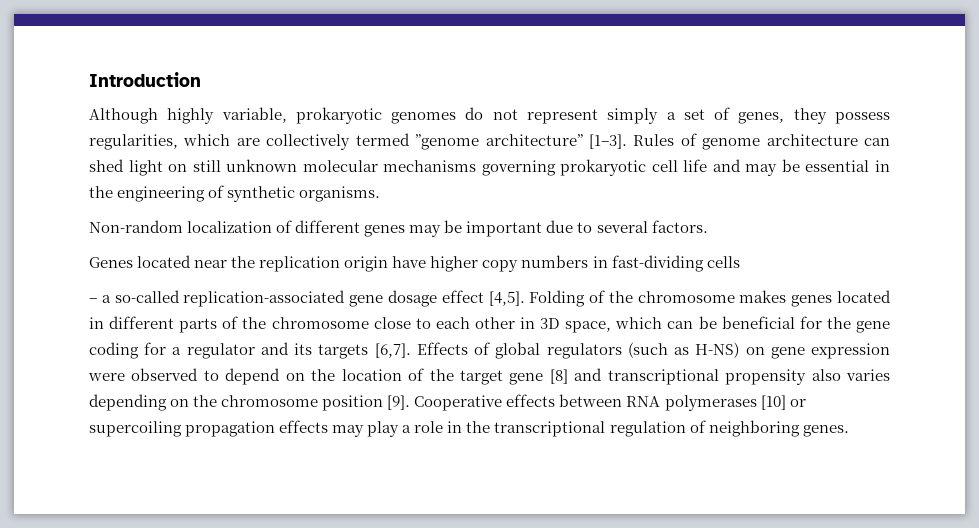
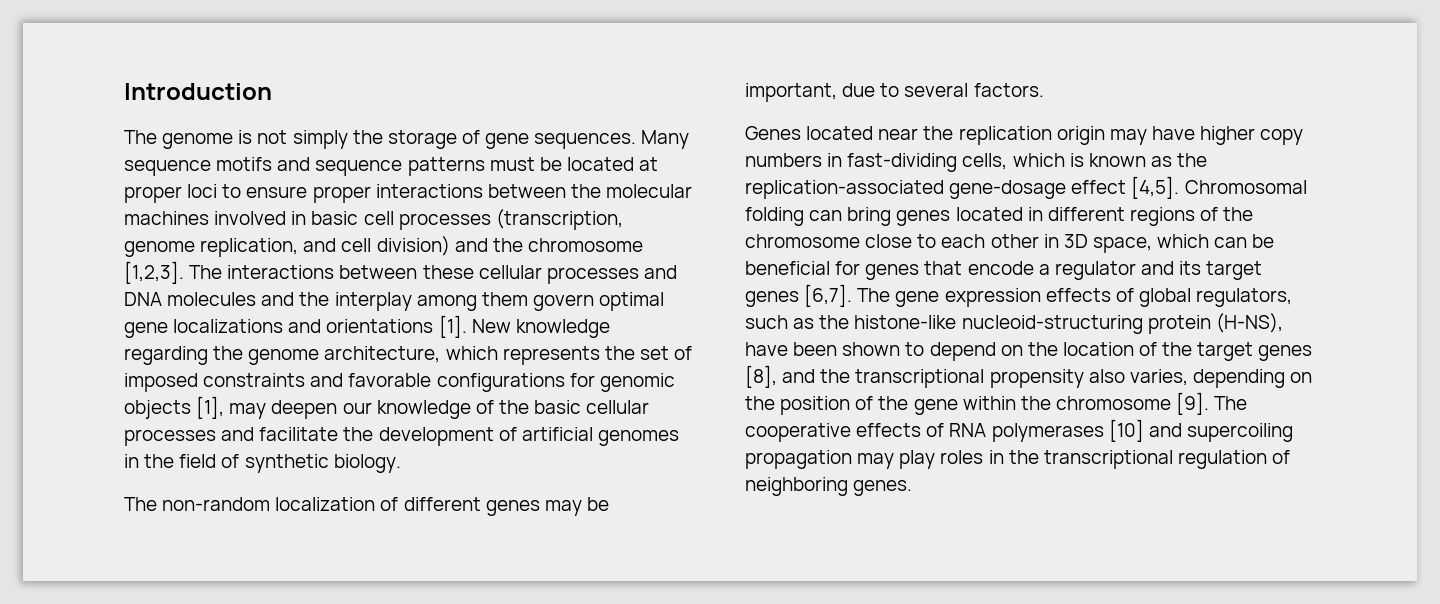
- Although highly variable, prokaryotic genomes do not represent simply a set of genes, they possess regularities, which are collectively termed ”genome architecture” [1–3]. Rules of genome architecture can shed light on still unknown molecular mechanisms governing prokaryotic cell life and may be essential in the engineering of synthetic organisms.
- Non-random localization of different genes may be important due to several factors.
+ The genome is not simply the storage of gene sequences. Many sequence motifs and sequence patterns must be located at proper loci to ensure proper interactions between the molecular machines involved in basic cell processes (transcription, genome replication, and cell division) and the chromosome [1,2,3]. The interactions between these cellular processes and DNA molecules and the interplay among them govern optimal gene localizations and orientations [1]. New knowledge regarding the genome architecture, which represents the set of imposed constraints and favorable configurations for genomic objects [1], may deepen our knowledge of the basic cellular processes and facilitate the development of artificial genomes in the field of synthetic biology.
+ The non-random localization of different genes may be important, due to several factors.
- Genes located near the replication origin have higher copy numbers in fast-dividing cells
- – a so-called replication-associated gene dosage effect [4,5]. Folding of the chromosome makes genes located in different parts of the chromosome close to each other in 3D space, which can be beneficial for the gene coding for a regulator and its targets [6,7]. Effects of global regulators (such as H-NS) on gene expression were observed to depend on the location of the target gene [8] and transcriptional propensity also varies depending on the chromosome position [9]. Cooperative effects between RNA polymerases [10] or supercoiling propagation effects may play a role in the transcriptional regulation of neighboring genes.
+ Genes located near the replication origin may have higher copy numbers in fast-dividing cells, which is known as the replication-associated gene-dosage effect [4,5]. Chromosomal folding can bring genes located in different regions of the chromosome close to each other in 3D space, which can be beneficial for genes that encode a regulator and its target genes [6,7]. The gene expression effects of global regulators, such as the histone-like nucleoid-structuring protein (H-NS), have been shown to depend on the location of the target genes [8], and the transcriptional propensity also varies, depending on the position of the gene within the chromosome [9]. The cooperative effects of RNA polymerases [10] and supercoiling propagation may play roles in the transcriptional regulation of neighboring genes.

